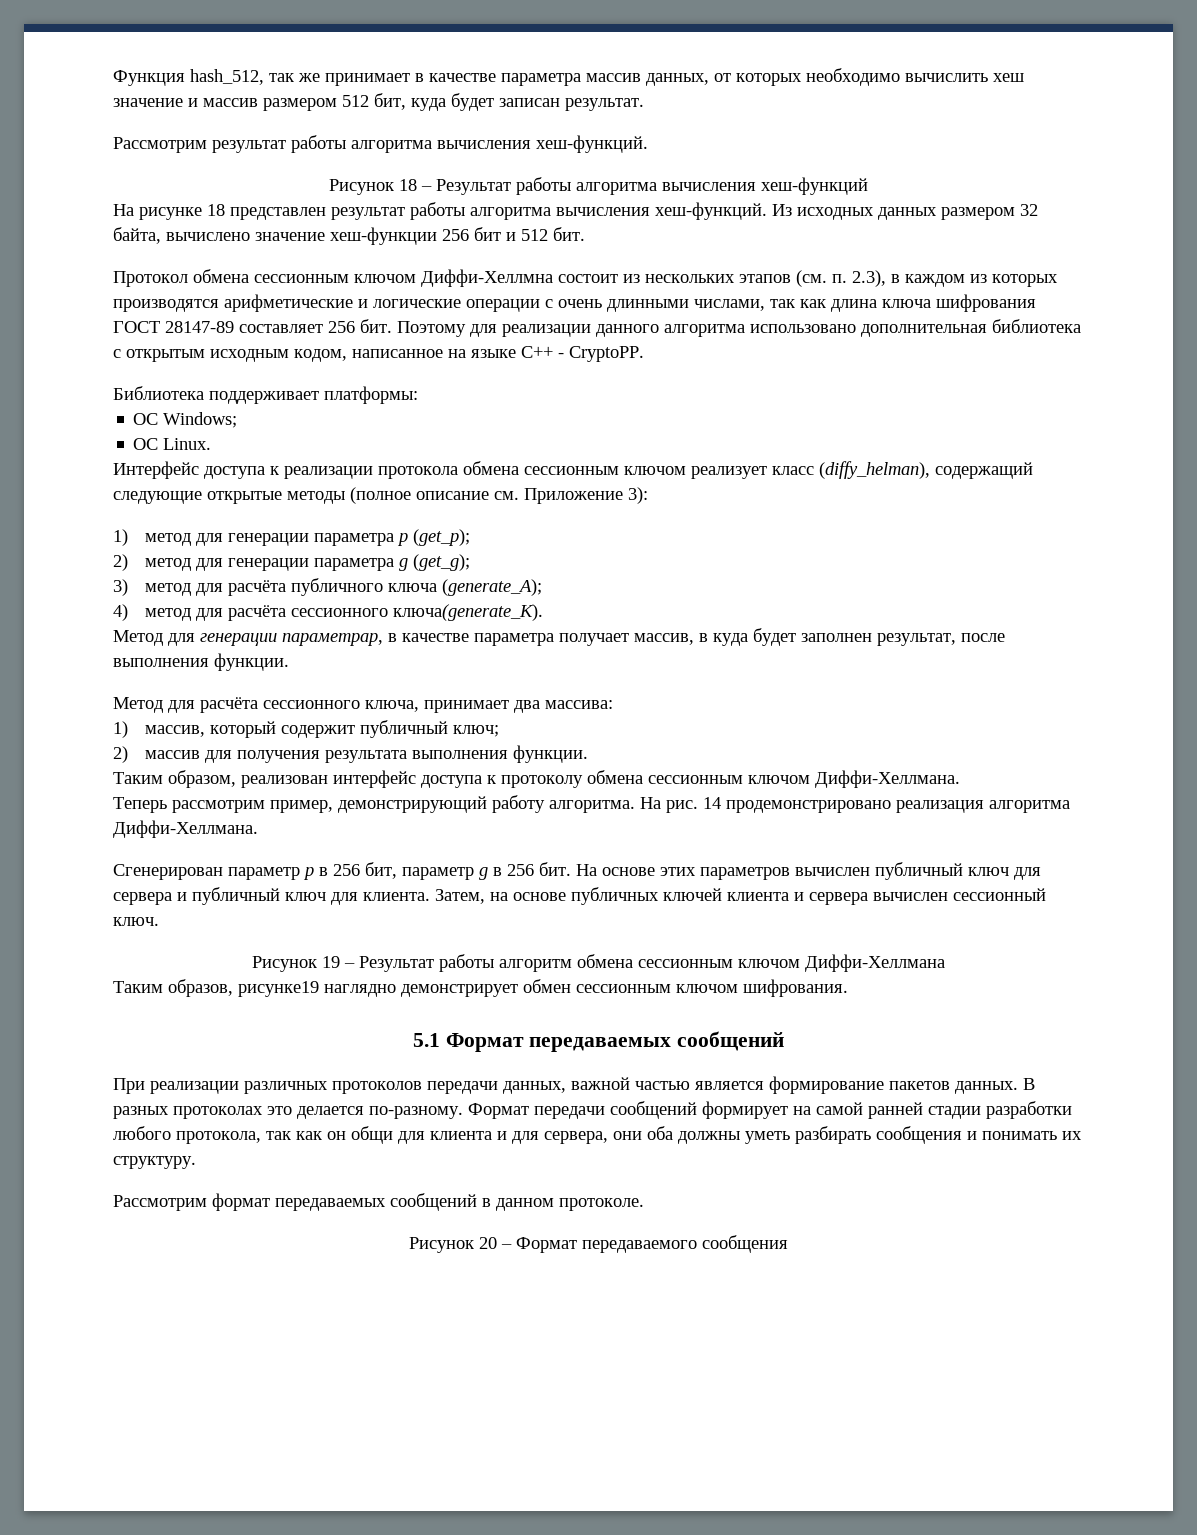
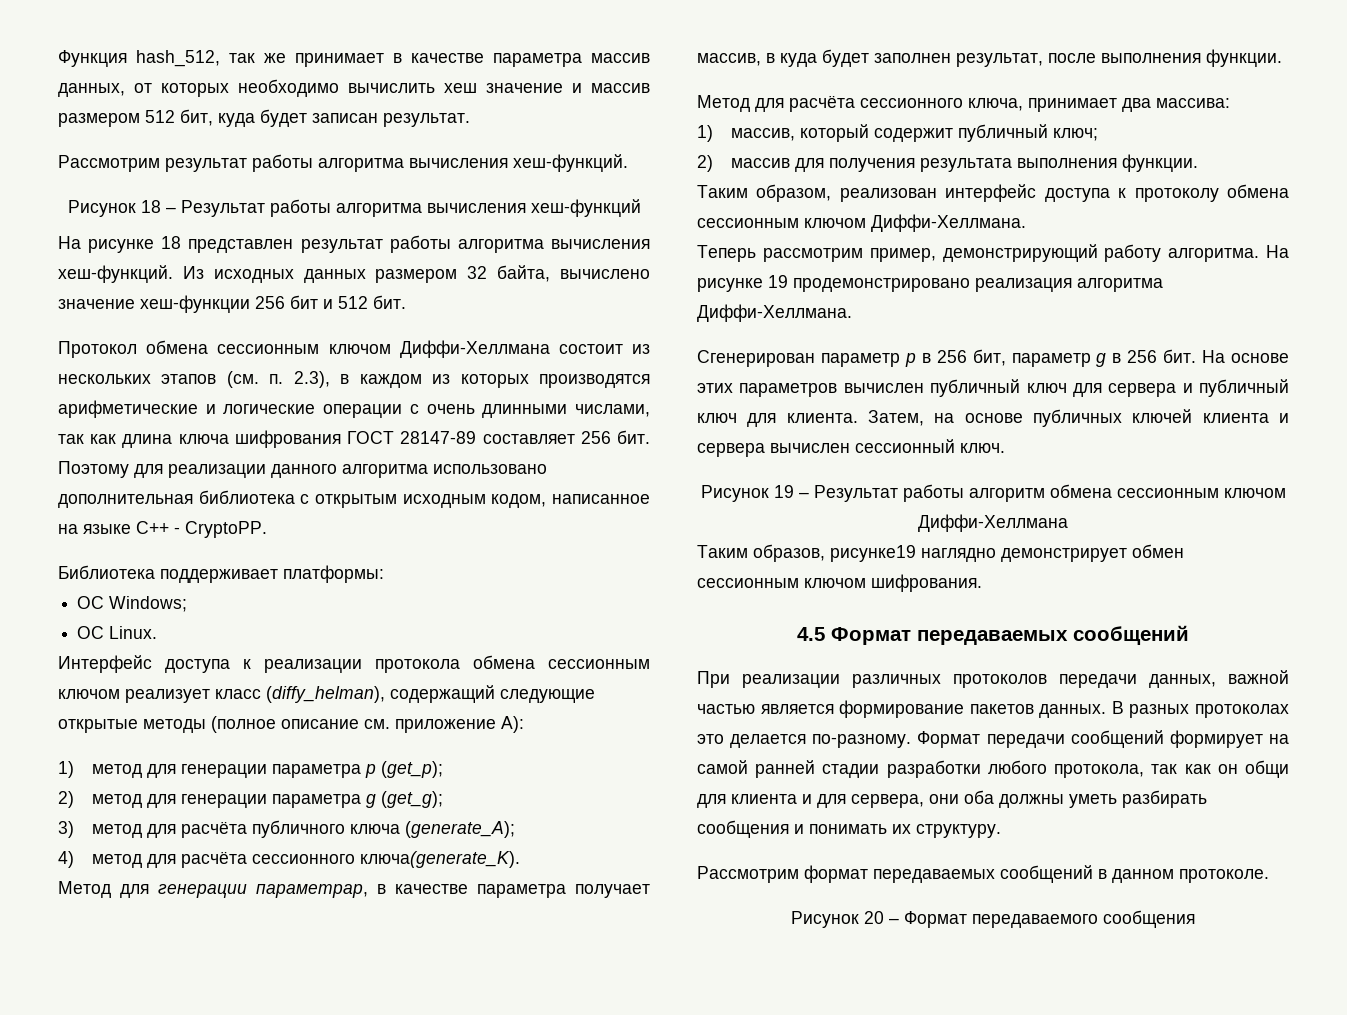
- Протокол обмена сессионным ключом Диффи-Хеллмна состоит из нескольких этапов (см. п. 2.3), в каждом из которых производятся арифметические и логические операции с очень длинными числами, так как длина ключа шифрования ГОСТ 28147-89 составляет 256 бит.
+ Протокол обмена сессионным ключом Диффи-Хеллмана состоит из нескольких этапов (см. п. 2.3), в каждом из которых производятся арифметические и логические операции с очень длинными числами, так как длина ключа шифрования ГОСТ 28147-89 составляет 256 бит.
- Интерфейс доступа к реализации протокола обмена сессионным ключом реализует класс (diffy_helman), содержащий следующие открытые методы (полное описание см. Приложение 3):
+ Интерфейс доступа к реализации протокола обмена сессионным ключом реализует класс (diffy_helman), содержащий следующие открытые методы (полное описание см. приложение А):
- На рис. 14 продемонстрировано реализация алгоритма Диффи-Хеллмана.
+ На рисунке 19 продемонстрировано реализация алгоритма Диффи-Хеллмана.
- 5.1 Формат передаваемых сообщений
+ 4.5 Формат передаваемых сообщений

